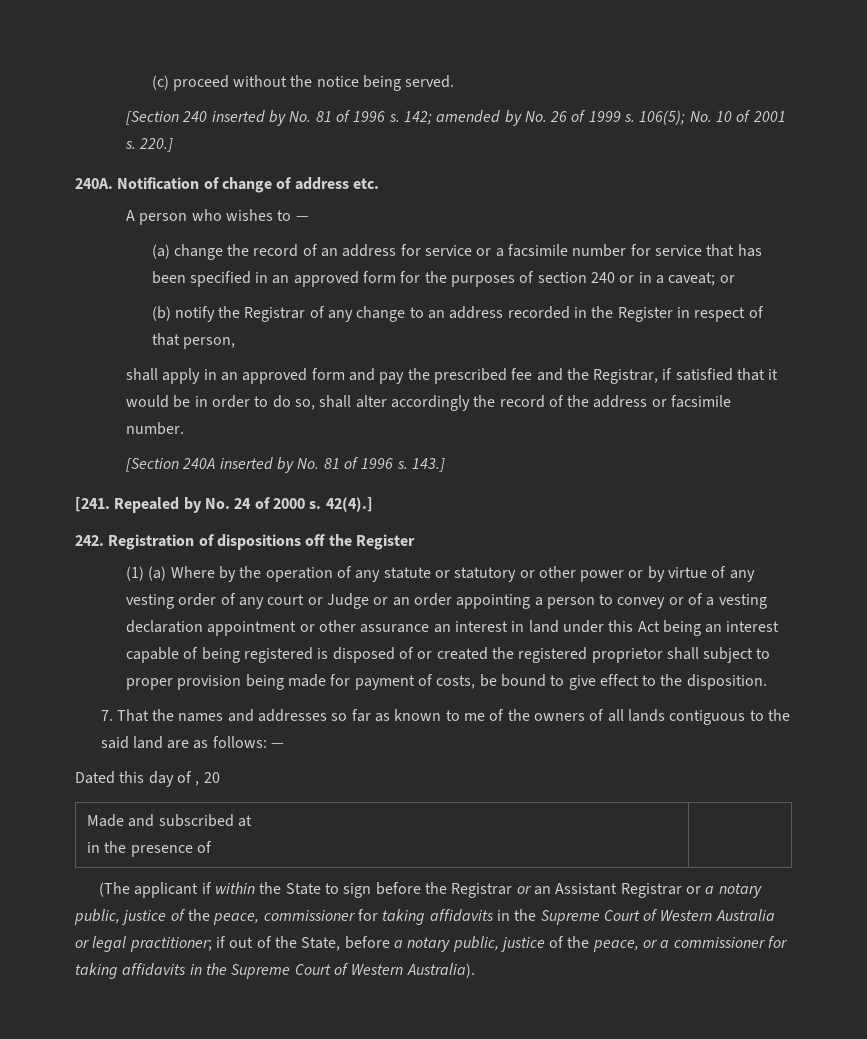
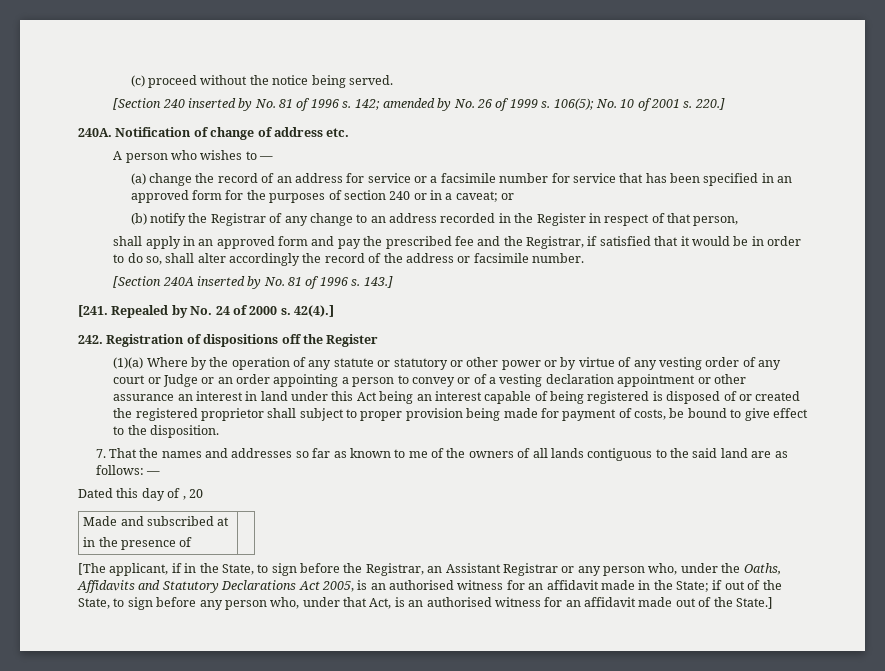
- (1) (a) Where by the operation of any statute or statutory or other power or by virtue of any vesting order of any court or Judge or an order appointing a person to convey or of a vesting declaration appointment or other assurance an interest in land under this Act being an interest capable of being registered is disposed of or created the registered proprietor shall subject to proper provision being made for payment of costs, be bound to give effect to the disposition.
+ (1)(a) Where by the operation of any statute or statutory or other power or by virtue of any vesting order of any court or Judge or an order appointing a person to convey or of a vesting declaration appointment or other assurance an interest in land under this Act being an interest capable of being registered is disposed of or created the registered proprietor shall subject to proper provision being made for payment of costs, be bound to give effect to the disposition.
- (The applicant if within the State to sign before the Registrar or an Assistant Registrar or a notary public, justice of the peace, commissioner for taking affidavits in the Supreme Court of Western Australia or legal practitioner; if out of the State, before a notary public, justice of the peace, or a commissioner for taking affidavits in the Supreme Court of Western Australia).
+ [The applicant, if in the State, to sign before the Registrar, an Assistant Registrar or any person who, under the Oaths, Affidavits and Statutory Declarations Act 2005, is an authorised witness for an affidavit made in the State; if out of the State, to sign before any person who, under that Act, is an authorised witness for an affidavit made out of the State.]

